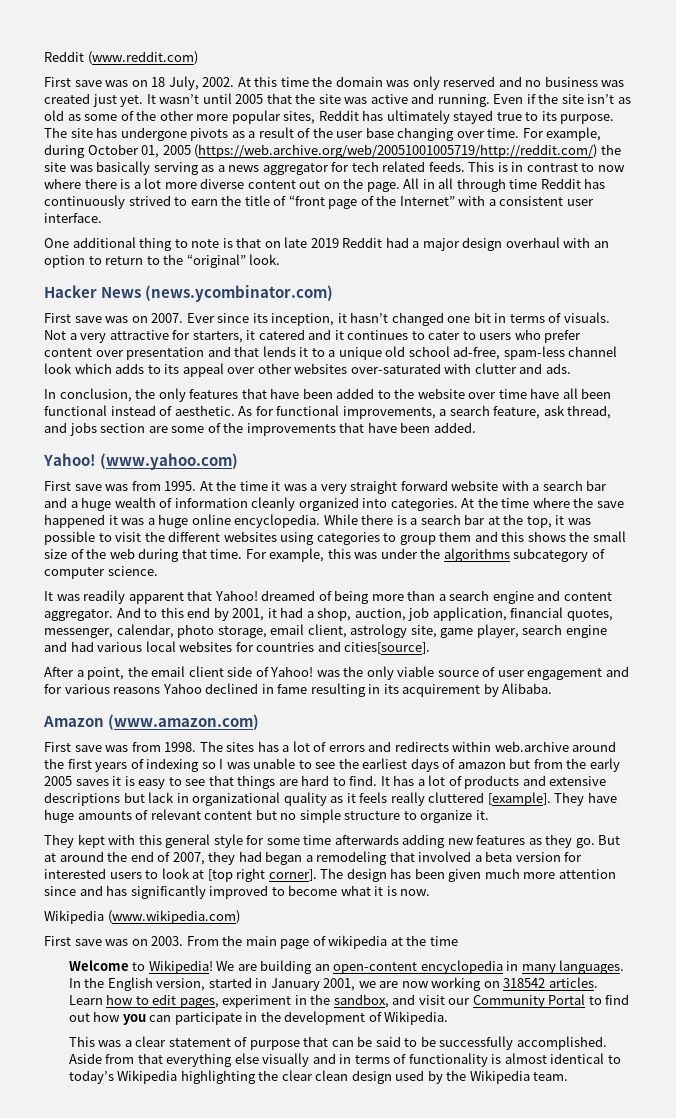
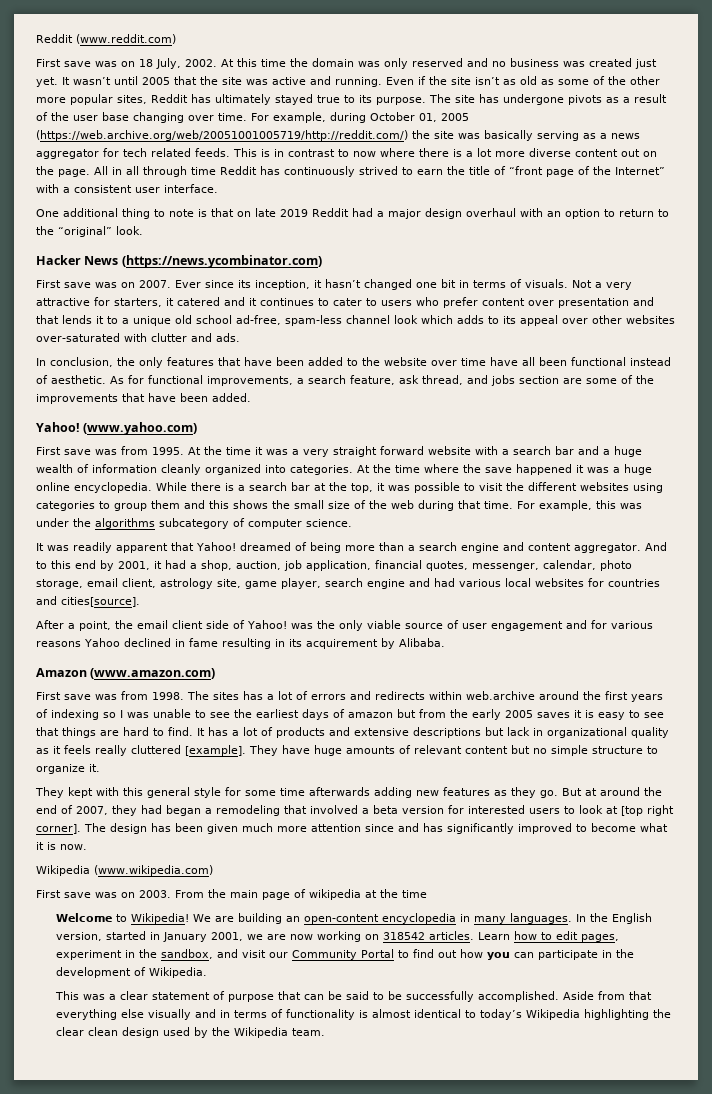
- Hacker News (news.ycombinator.com)
+ Hacker News (https://news.ycombinator.com)

